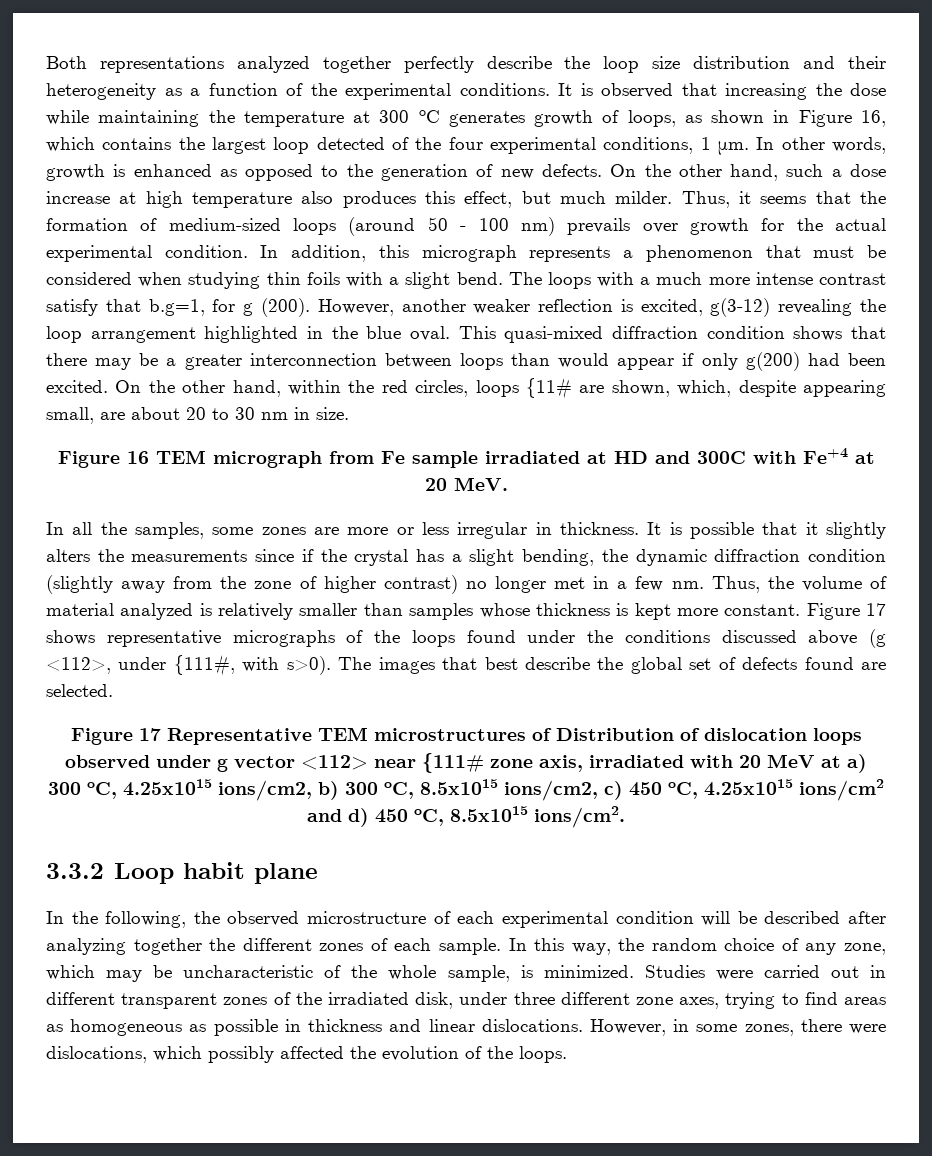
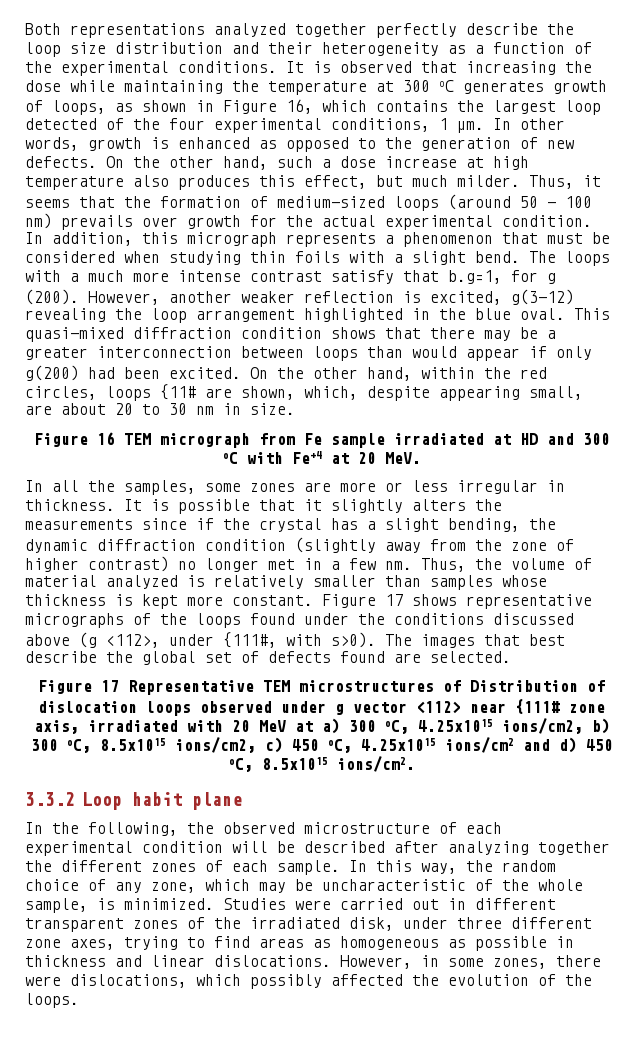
- Figure 16 TEM micrograph from Fe sample irradiated at HD and 300C with Fe+4 at 20 MeV.
+ Figure 16 TEM micrograph from Fe sample irradiated at HD and 300 oC with Fe+4 at 20 MeV.

